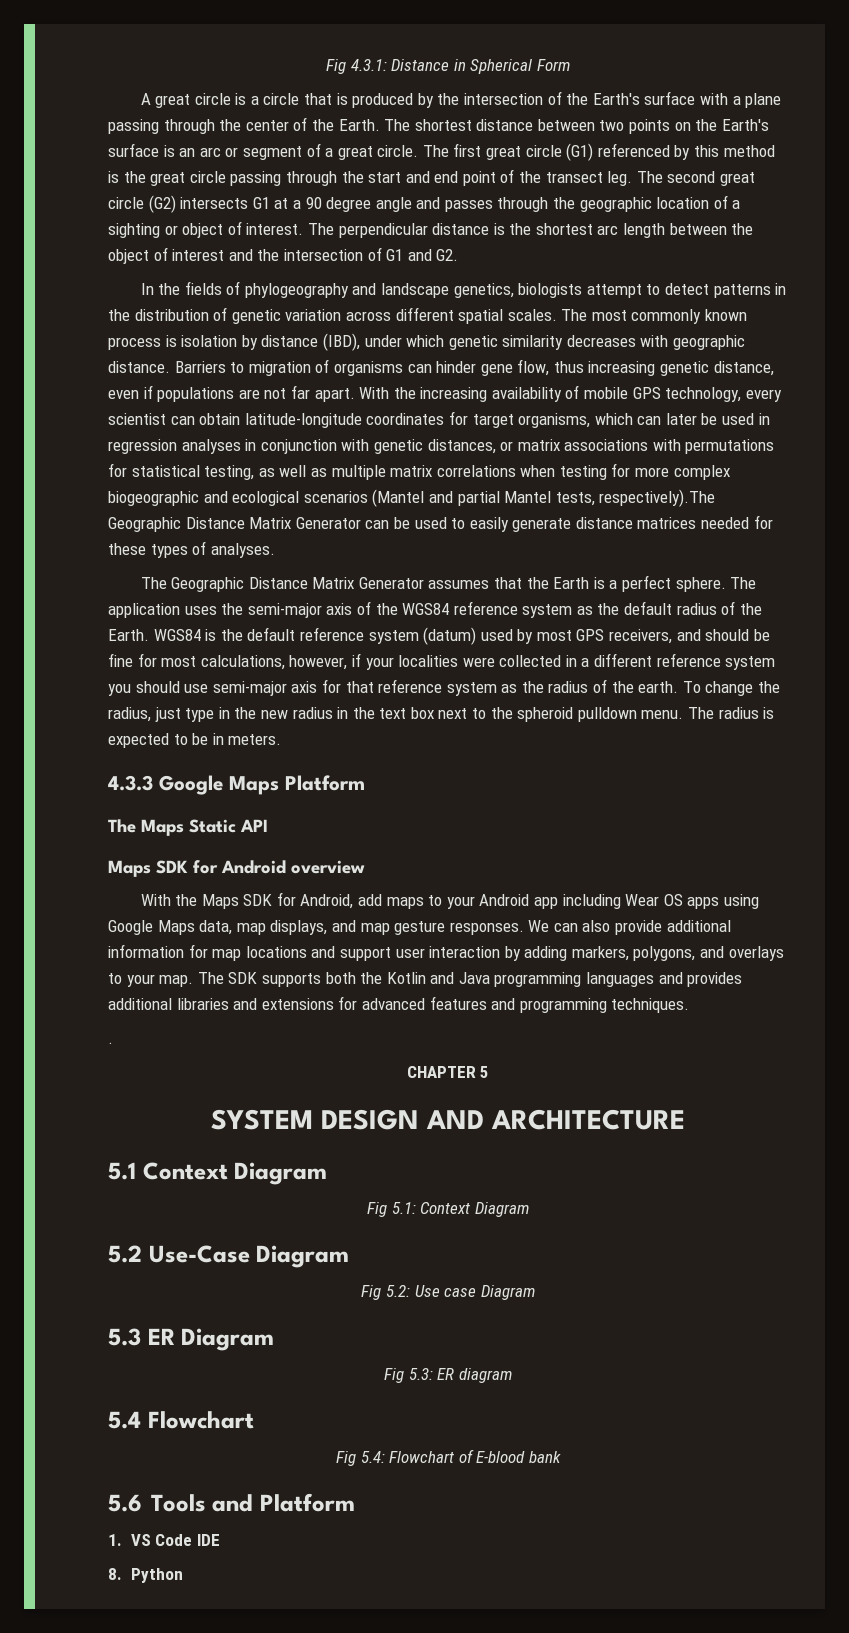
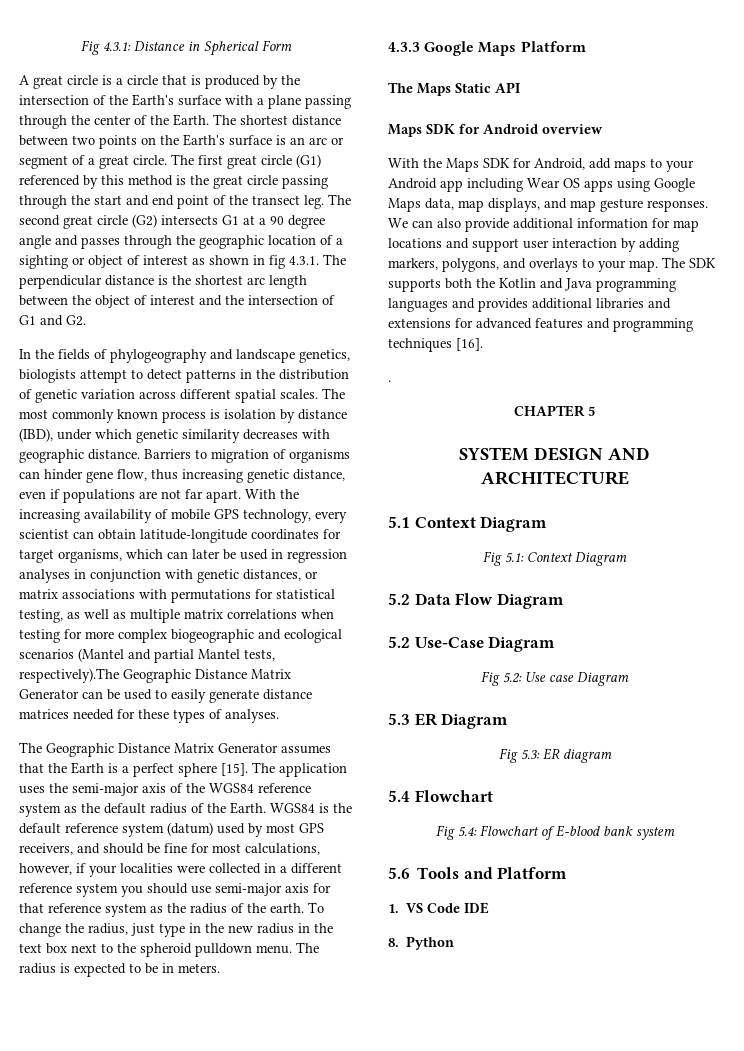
- The second great circle (G2) intersects G1 at a 90 degree angle and passes through the geographic location of a sighting or object of interest. The perpendicular distance is the shortest arc length between the object of interest and the intersection of G1 and G2.
+ The second great circle (G2) intersects G1 at a 90 degree angle and passes through the geographic location of a sighting or object of interest as shown in fig 4.3.1. The perpendicular distance is the shortest arc length between the object of interest and the intersection of G1 and G2.
- The Geographic Distance Matrix Generator assumes that the Earth is a perfect sphere.
+ The Geographic Distance Matrix Generator assumes that the Earth is a perfect sphere [15].
- The SDK supports both the Kotlin and Java programming languages and provides additional libraries and extensions for advanced features and programming techniques.
+ The SDK supports both the Kotlin and Java programming languages and provides additional libraries and extensions for advanced features and programming techniques [16].
+ 5.2 Data Flow Diagram
- Fig 5.4: Flowchart of E-blood bank
+ Fig 5.4: Flowchart of E-blood bank system

